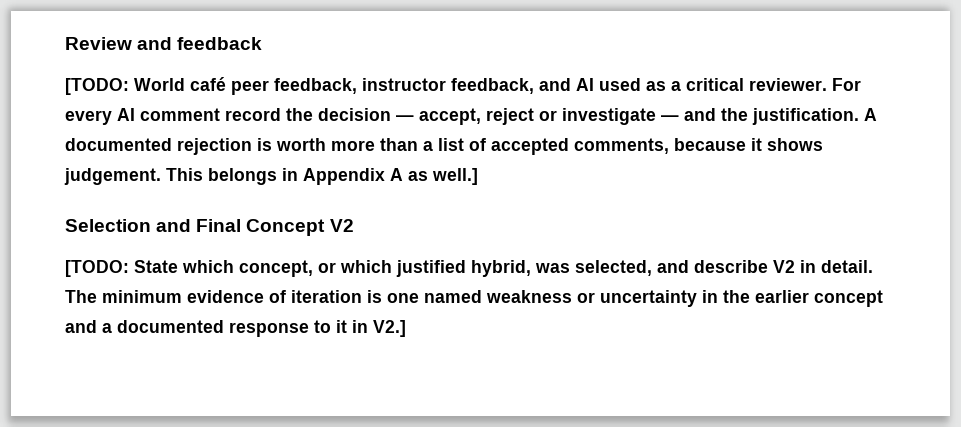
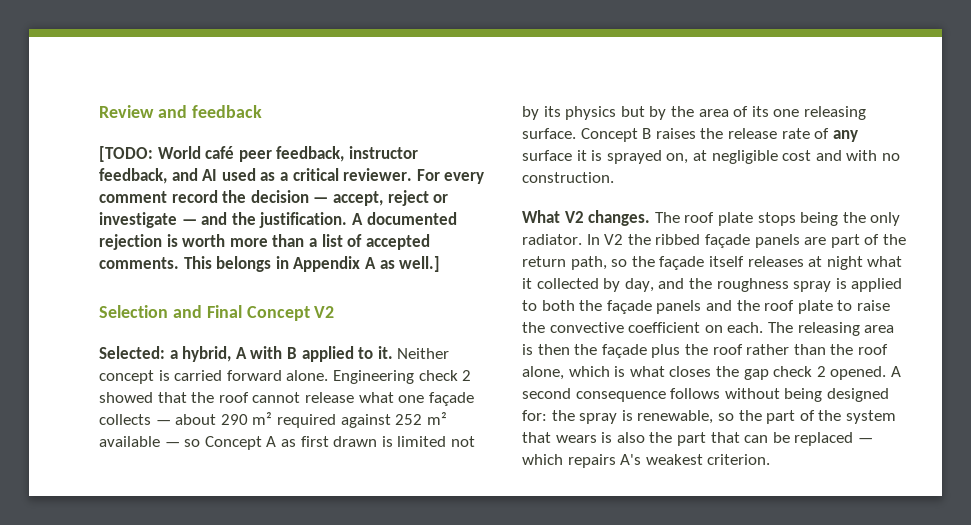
- For every AI comment record the decision — accept, reject or investigate — and the justification.
+ For every comment record the decision — accept, reject or investigate — and the justification.
- A documented rejection is worth more than a list of accepted comments, because it shows judgement.
+ A documented rejection is worth more than a list of accepted comments.
- [TODO: State which concept, or which justified hybrid, was selected, and describe V2 in detail. The minimum evidence of iteration is one named weakness or uncertainty in the earlier concept and a documented response to it in V2.]
+ Selected: a hybrid, A with B applied to it. Neither concept is carried forward alone. Engineering check 2 showed that the roof cannot release what one façade collects — about 290 m² required against 252 m² available — so Concept A as first drawn is limited not by its physics but by the area of its one releasing surface. Concept B raises the release rate of any surface it is sprayed on, at negligible cost and with no construction.
+ What V2 changes. The roof plate stops being the only radiator. In V2 the ribbed façade panels are part of the return path, so the façade itself releases at night what it collected by day, and the roughness spray is applied to both the façade panels and the roof plate to raise the convective coefficient on each. The releasing area is then the façade plus the roof rather than the roof alone, which is what closes the gap check 2 opened. A second consequence follows without being designed for: the spray is renewable, so the part of the system that wears is also the part that can be replaced — which repairs A's weakest criterion.

